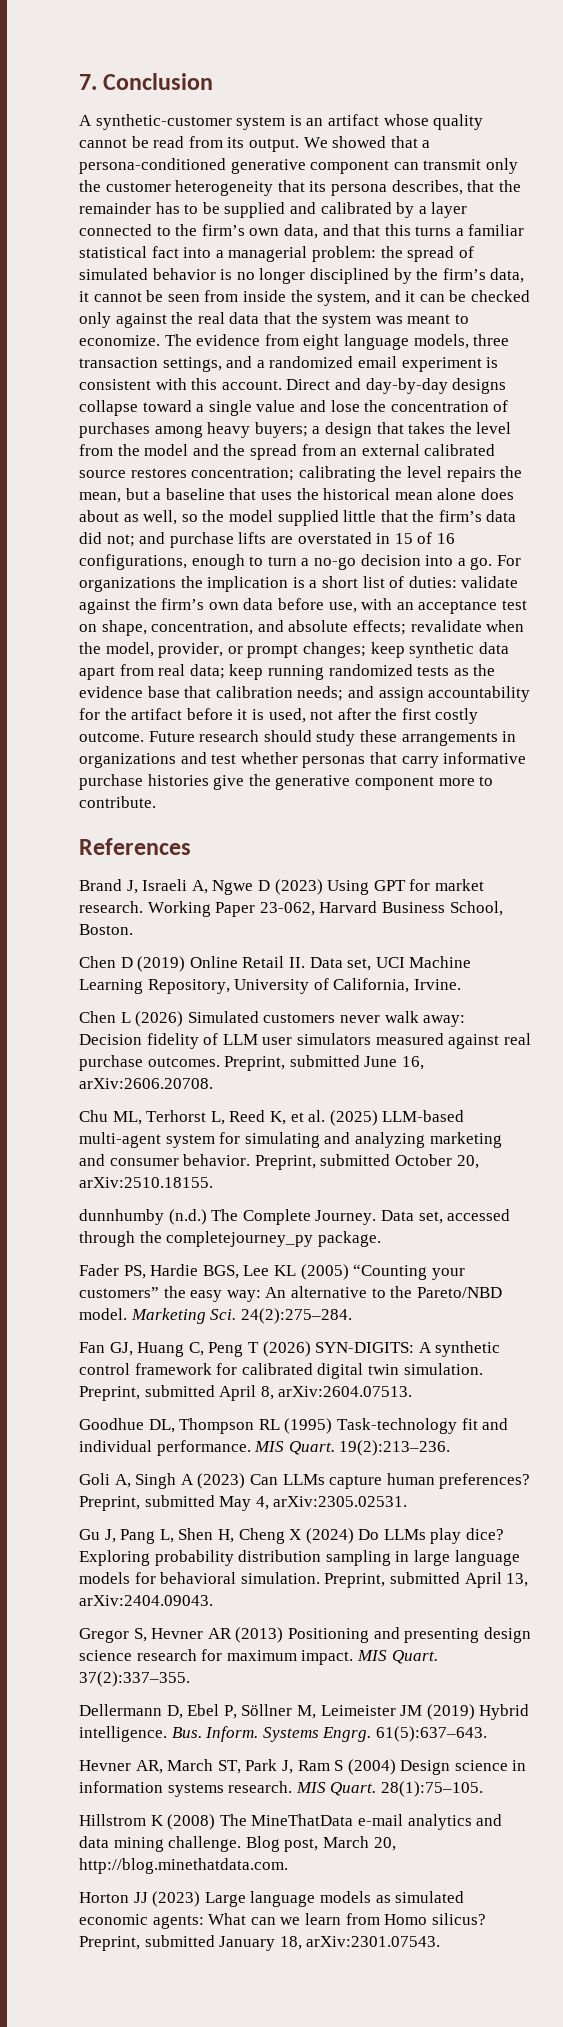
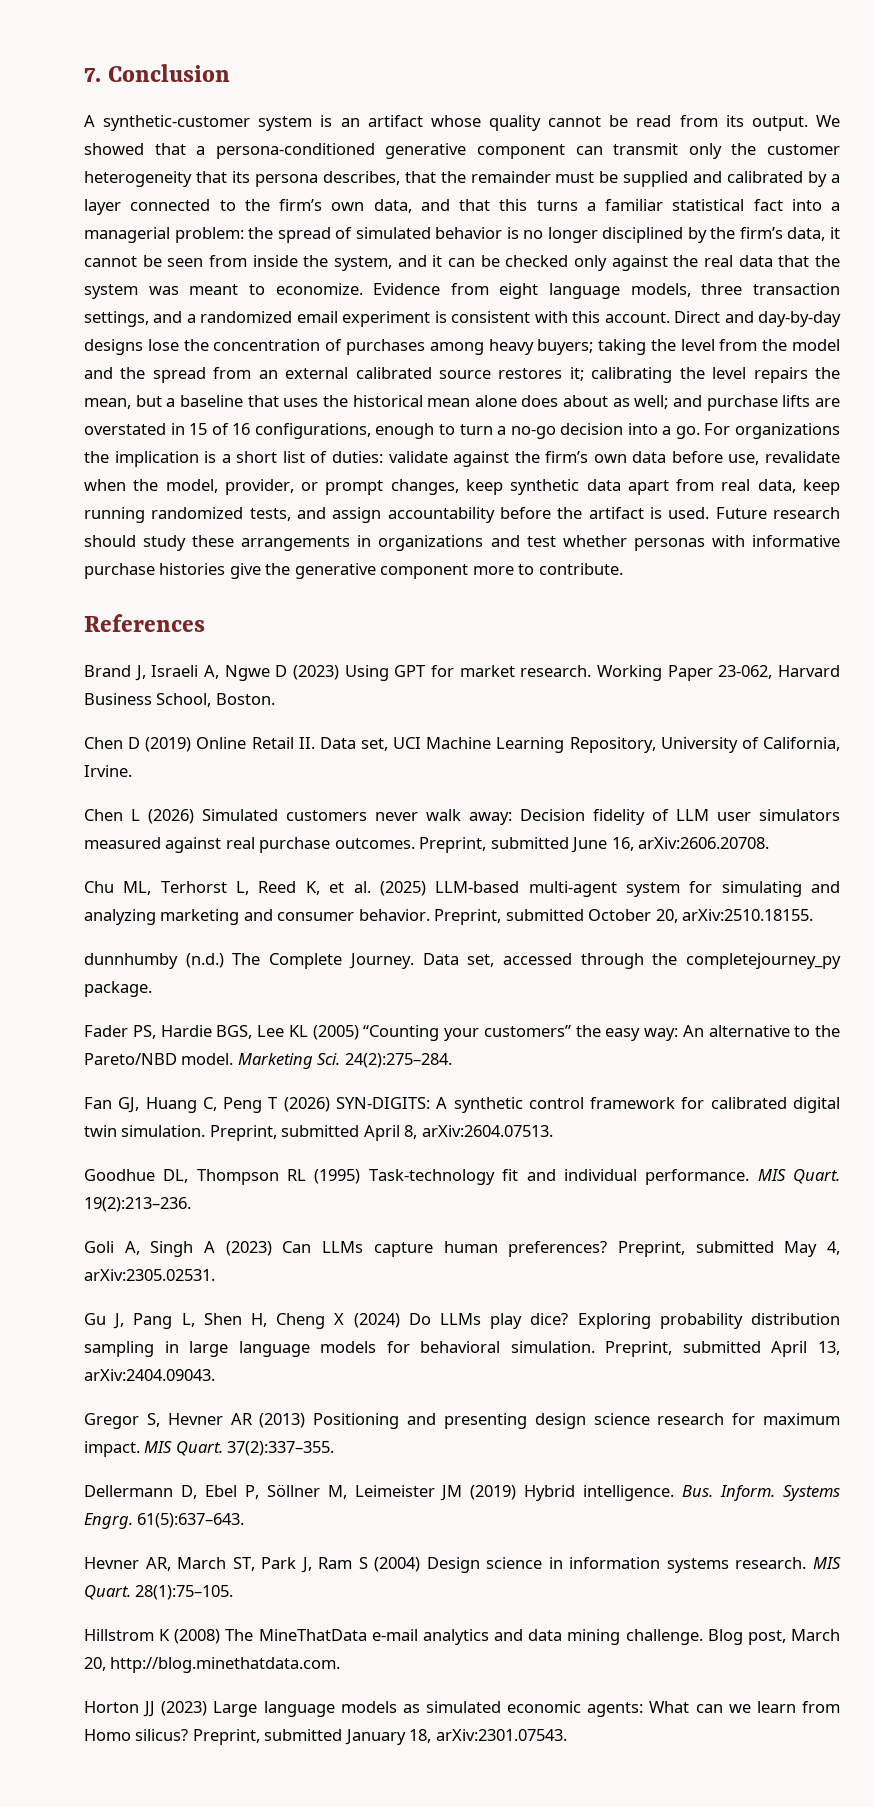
- We showed that a persona-conditioned generative component can transmit only the customer heterogeneity that its persona describes, that the remainder has to be supplied and calibrated by a layer connected to the firm’s own data, and that this turns a familiar statistical fact into a managerial problem:
+ We showed that a persona-conditioned generative component can transmit only the customer heterogeneity that its persona describes, that the remainder must be supplied and calibrated by a layer connected to the firm’s own data, and that this turns a familiar statistical fact into a managerial problem:
- The evidence from eight language models, three transaction settings, and a randomized email experiment is consistent with this account.
+ Evidence from eight language models, three transaction settings, and a randomized email experiment is consistent with this account.
- Direct and day-by-day designs collapse toward a single value and lose the concentration of purchases among heavy buyers;
+ Direct and day-by-day designs lose the concentration of purchases among heavy buyers;
- a design that takes the level from the model and the spread from an external calibrated source restores concentration;
+ taking the level from the model and the spread from an external calibrated source restores it;
- calibrating the level repairs the mean, but a baseline that uses the historical mean alone does about as well, so the model supplied little that the firm’s data did not;
+ calibrating the level repairs the mean, but a baseline that uses the historical mean alone does about as well;
- For organizations the implication is a short list of duties: validate against the firm’s own data before use, with an acceptance test on shape, concentration, and absolute effects; revalidate when the model, provider, or prompt changes; keep synthetic data apart from real data; keep running randomized tests as the evidence base that calibration needs; and assign accountability for the artifact before it is used, not after the first costly outcome.
+ For organizations the implication is a short list of duties: validate against the firm’s own data before use, revalidate when the model, provider, or prompt changes, keep synthetic data apart from real data, keep running randomized tests, and assign accountability before the artifact is used.
- Future research should study these arrangements in organizations and test whether personas that carry informative purchase histories give the generative component more to contribute.
+ Future research should study these arrangements in organizations and test whether personas with informative purchase histories give the generative component more to contribute.

